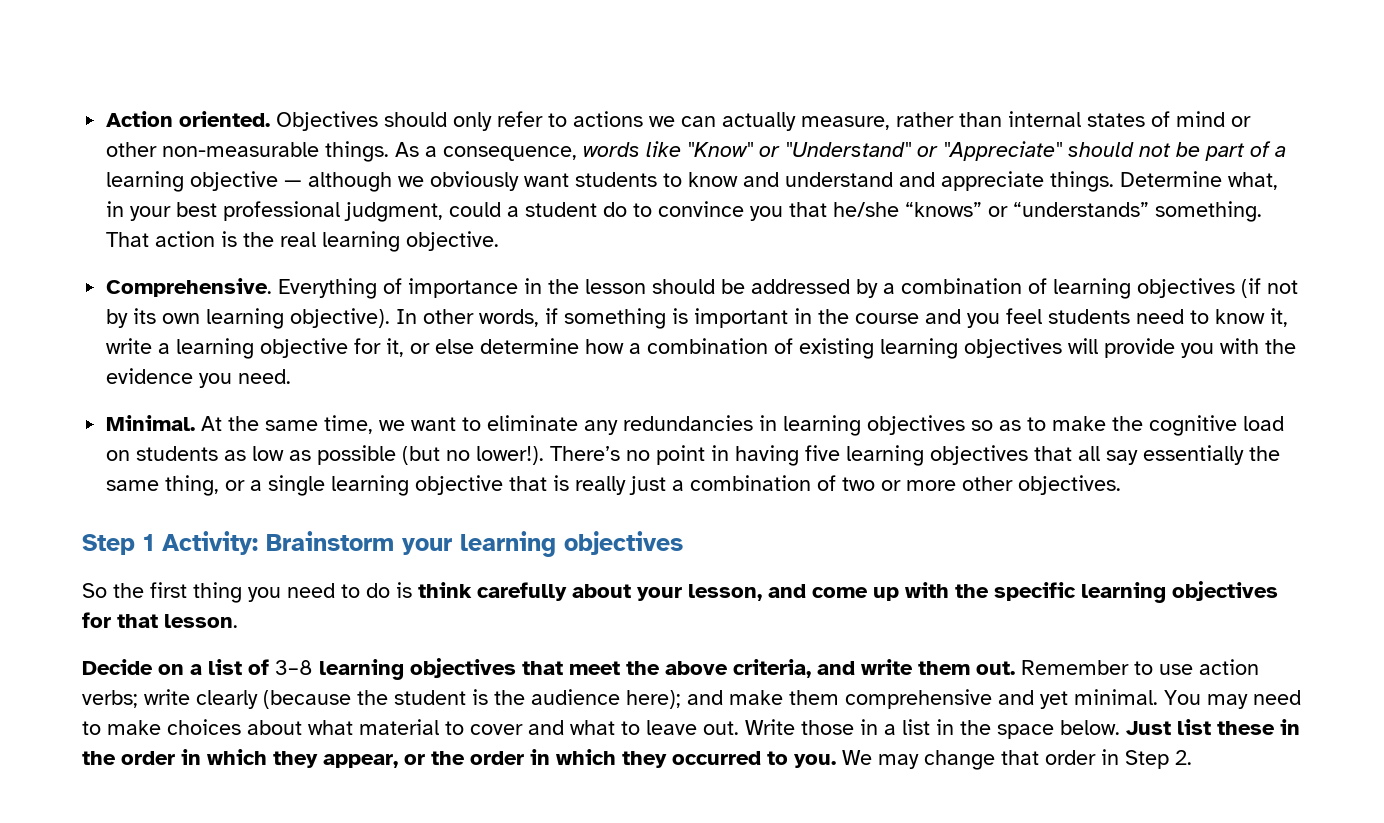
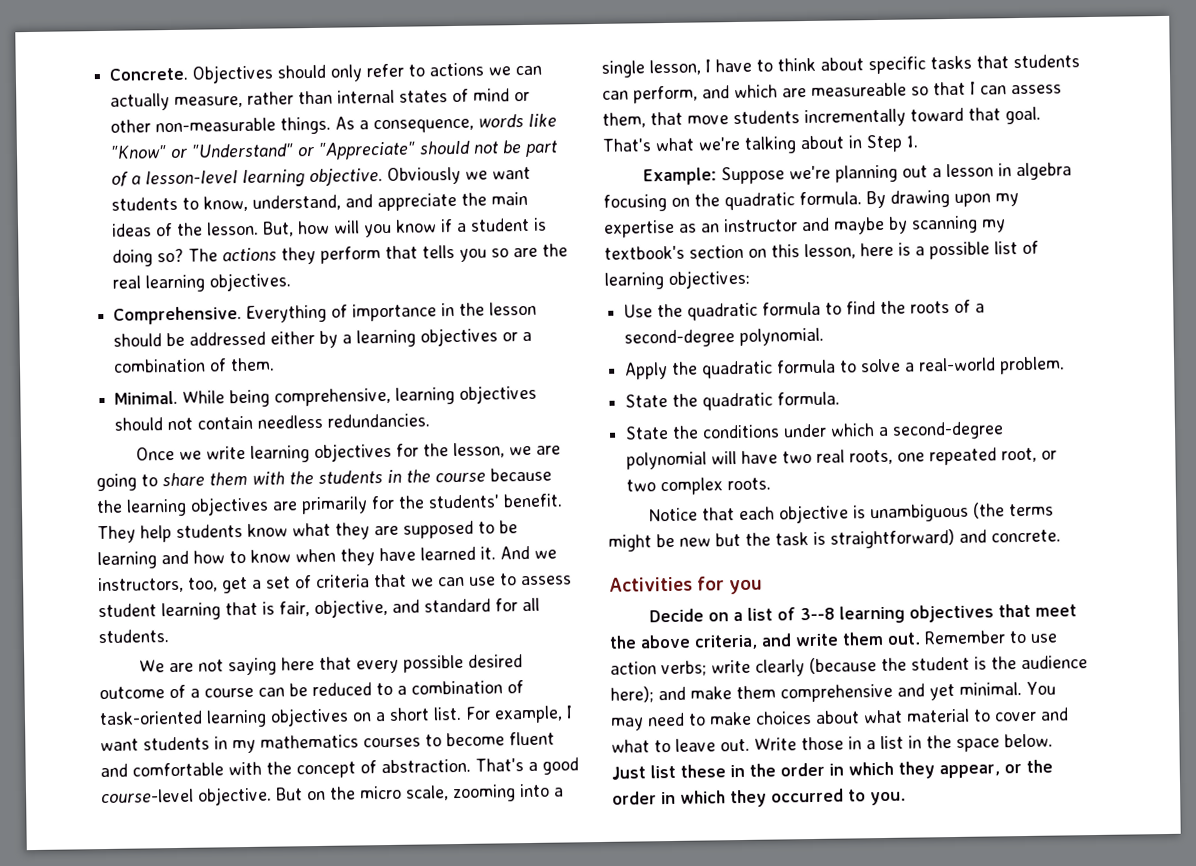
- Action oriented.
+ Concrete.
- As a consequence, words like "Know" or "Understand" or "Appreciate" should not be part of a learning objective — although we obviously want students to know and understand and appreciate things. Determine what, in your best professional judgment, could a student do to convince you that he/she “knows” or “understands” something. That action is the real learning objective.
+ As a consequence, words like "Know" or "Understand" or "Appreciate" should not be part of a lesson-level learning objective. Obviously we want students to know, understand, and appreciate the main ideas of the lesson. But, how will you know if a student is doing so? The actions they perform that tells you so are the real learning objectives.
- Everything of importance in the lesson should be addressed by a combination of learning objectives (if not by its own learning objective). In other words, if something is important in the course and you feel students need to know it, write a learning objective for it, or else determine how a combination of existing learning objectives will provide you with the evidence you need.
- Minimal. At the same time, we want to eliminate any redundancies in learning objectives so as to make the cognitive load on students as low as possible (but no lower!). There’s no point in having five learning objectives that all say essentially the same thing, or a single learning objective that is really just a combination of two or more other objectives.
- Step 1 Activity: Brainstorm your learning objectives
- So the first thing you need to do is think carefully about your lesson, and come up with the specific learning objectives for that lesson.
+ Everything of importance in the lesson should be addressed either by a learning objectives or a combination of them.
+ Minimal. While being comprehensive, learning objectives should not contain needless redundancies.
+ Once we write learning objectives for the lesson, we are going to share them with the students in the course because the learning objectives are primarily for the students' benefit. They help students know what they are supposed to be learning and how to know when they have learned it. And we instructors, too, get a set of criteria that we can use to assess student learning that is fair, objective, and standard for all students.
+ We are not saying here that every possible desired outcome of a course can be reduced to a combination of task-oriented learning objectives on a short list. For example, I want students in my mathematics courses to become fluent and comfortable with the concept of abstraction. That's a good course-level objective. But on the micro scale, zooming into a single lesson, I have to think about specific tasks that students can perform, and which are measureable so that I can assess them, that move students incrementally toward that goal. That's what we're talking about in Step 1.
+ Example: Suppose we're planning out a lesson in algebra focusing on the quadratic formula. By drawing upon my expertise as an instructor and maybe by scanning my textbook's section on this lesson, here is a possible list of learning objectives:
+ Use the quadratic formula to find the roots of a second-degree polynomial.
+ Apply the quadratic formula to solve a real-world problem.
+ State the quadratic formula.
+ State the conditions under which a second-degree polynomial will have two real roots, one repeated root, or two complex roots.
+ Notice that each objective is unambiguous (the terms might be new but the task is straightforward) and concrete.
+ Activities for you
- Decide on a list of 3–8 learning objectives that meet the above criteria, and write them out.
+ Decide on a list of 3--8 learning objectives that meet the above criteria, and write them out.
- We may change that order in Step 2.

